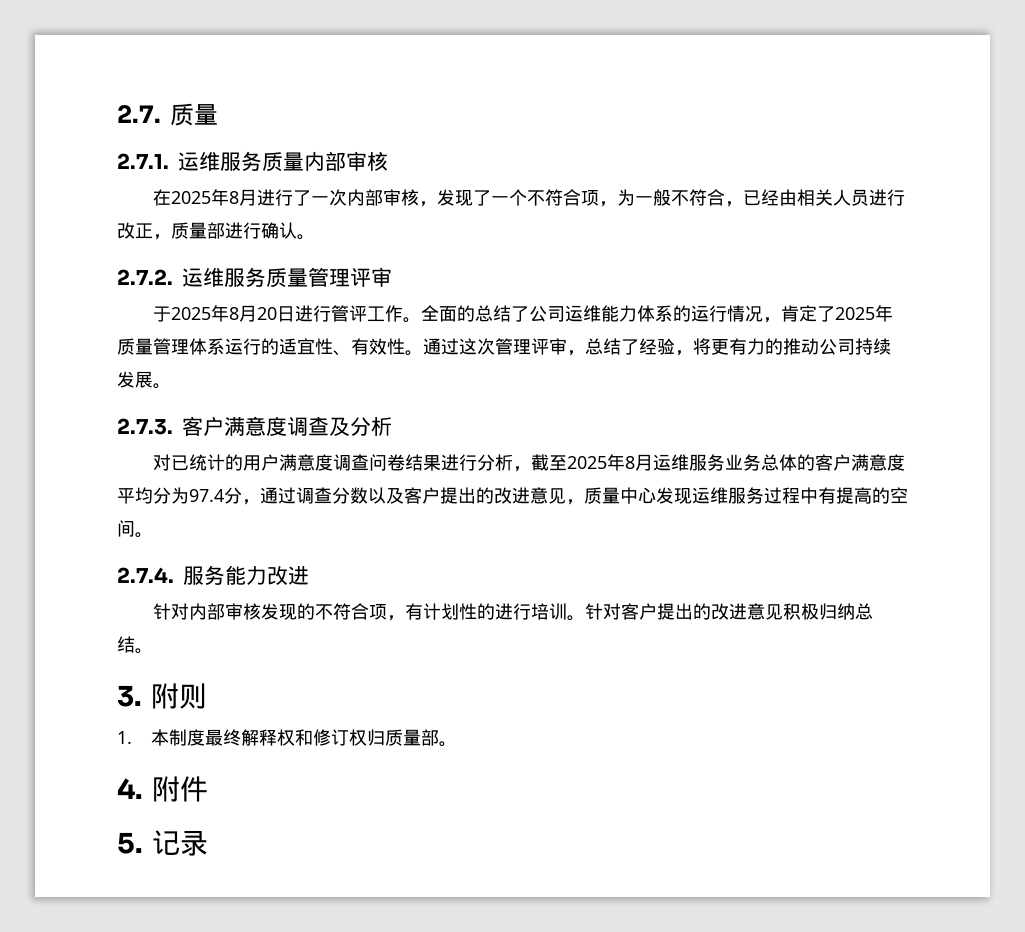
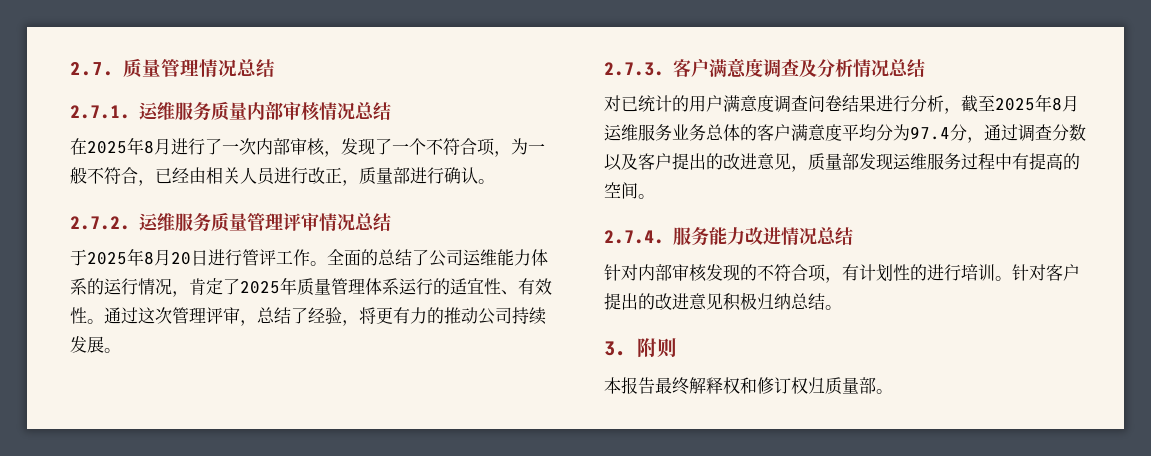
- 2.7.质量
+ 2.7.质量管理情况总结
- 2.7.1.运维服务质量内部审核
+ 2.7.1.运维服务质量内部审核情况总结
- 2.7.2.运维服务质量管理评审
+ 2.7.2.运维服务质量管理评审情况总结
- 2.7.3.客户满意度调查及分析
+ 2.7.3.客户满意度调查及分析情况总结
- 对已统计的用户满意度调查问卷结果进行分析，截至2025年8月运维服务业务总体的客户满意度平均分为97.4分，通过调查分数以及客户提出的改进意见，质量中心发现运维服务过程中有提高的空间。
+ 对已统计的用户满意度调查问卷结果进行分析，截至2025年8月运维服务业务总体的客户满意度平均分为97.4分，通过调查分数以及客户提出的改进意见，质量部发现运维服务过程中有提高的空间。
- 2.7.4.服务能力改进
+ 2.7.4.服务能力改进情况总结
- 1.本制度最终解释权和修订权归质量部。
+ 本报告最终解释权和修订权归质量部。
- 4.附件
- 5.记录

